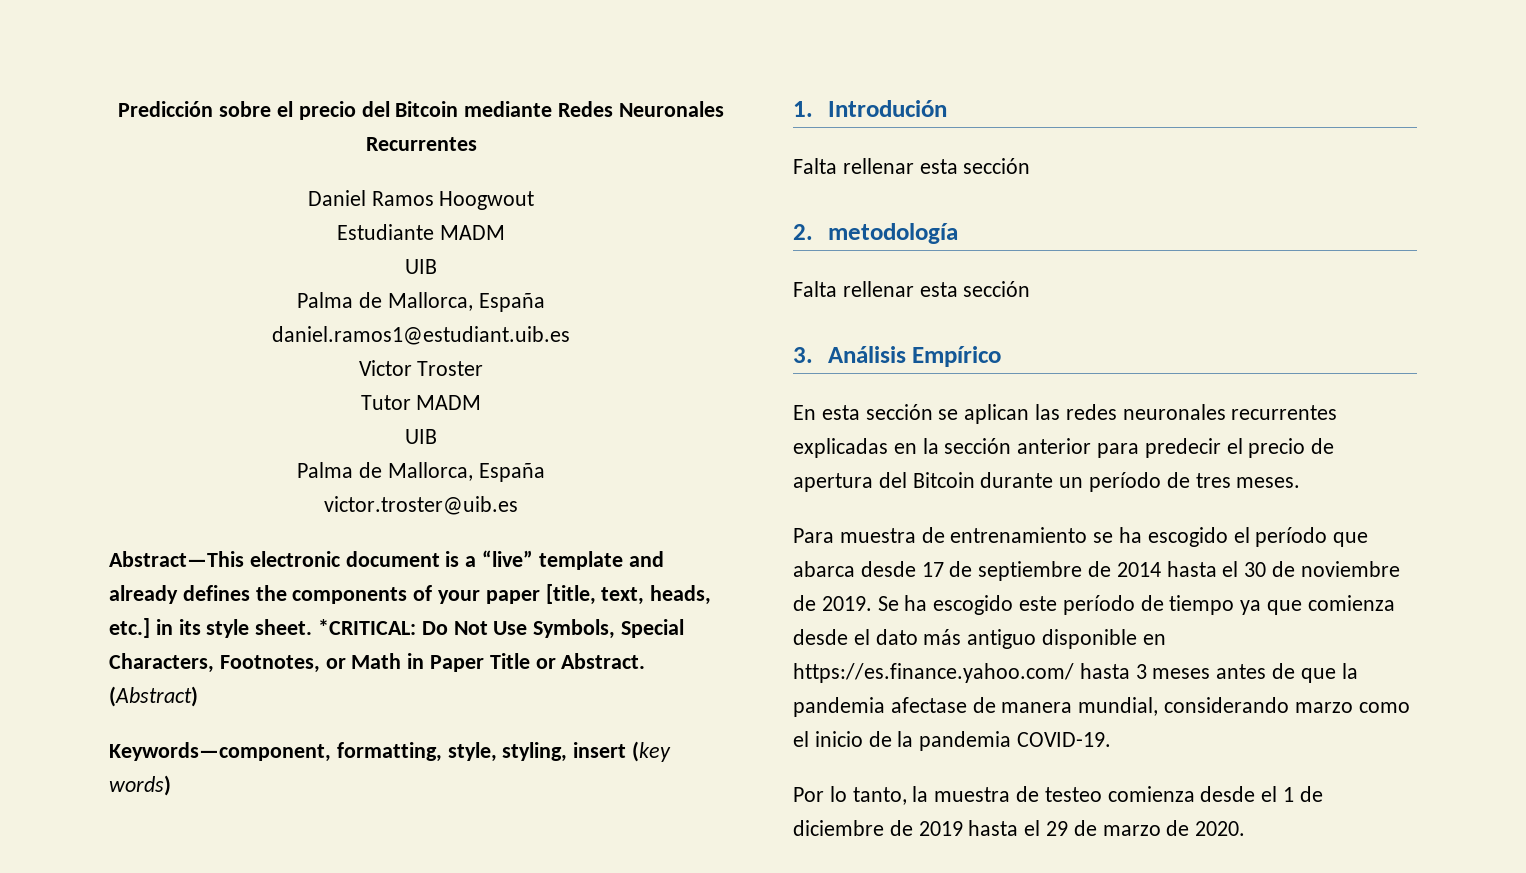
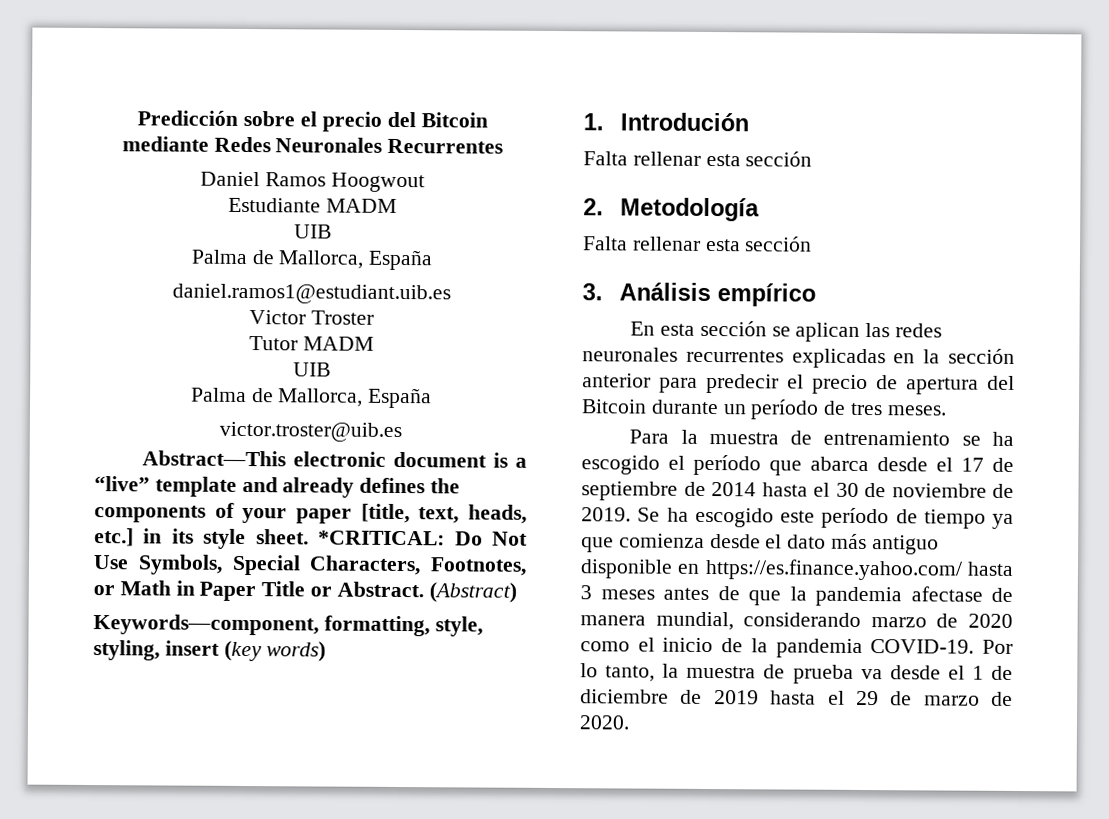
- 2. metodología
+ 2. Metodología
- 3. Análisis Empírico
+ 3. Análisis empírico
- Para muestra de entrenamiento se ha escogido el período que abarca desde 17 de septiembre de 2014 hasta el 30 de noviembre de 2019.
+ Para la muestra de entrenamiento se ha escogido el período que abarca desde el 17 de septiembre de 2014 hasta el 30 de noviembre de 2019.
- Se ha escogido este período de tiempo ya que comienza desde el dato más antiguo disponible en https://es.finance.yahoo.com/ hasta 3 meses antes de que la pandemia afectase de manera mundial, considerando marzo como el inicio de la pandemia COVID-19.
- Por lo tanto, la muestra de testeo comienza desde el 1 de diciembre de 2019 hasta el 29 de marzo de 2020.
+ Se ha escogido este período de tiempo ya que comienza desde el dato más antiguo disponible en https://es.finance.yahoo.com/ hasta 3 meses antes de que la pandemia afectase de manera mundial, considerando marzo de 2020 como el inicio de la pandemia COVID-19. Por lo tanto, la muestra de prueba va desde el 1 de diciembre de 2019 hasta el 29 de marzo de 2020.

